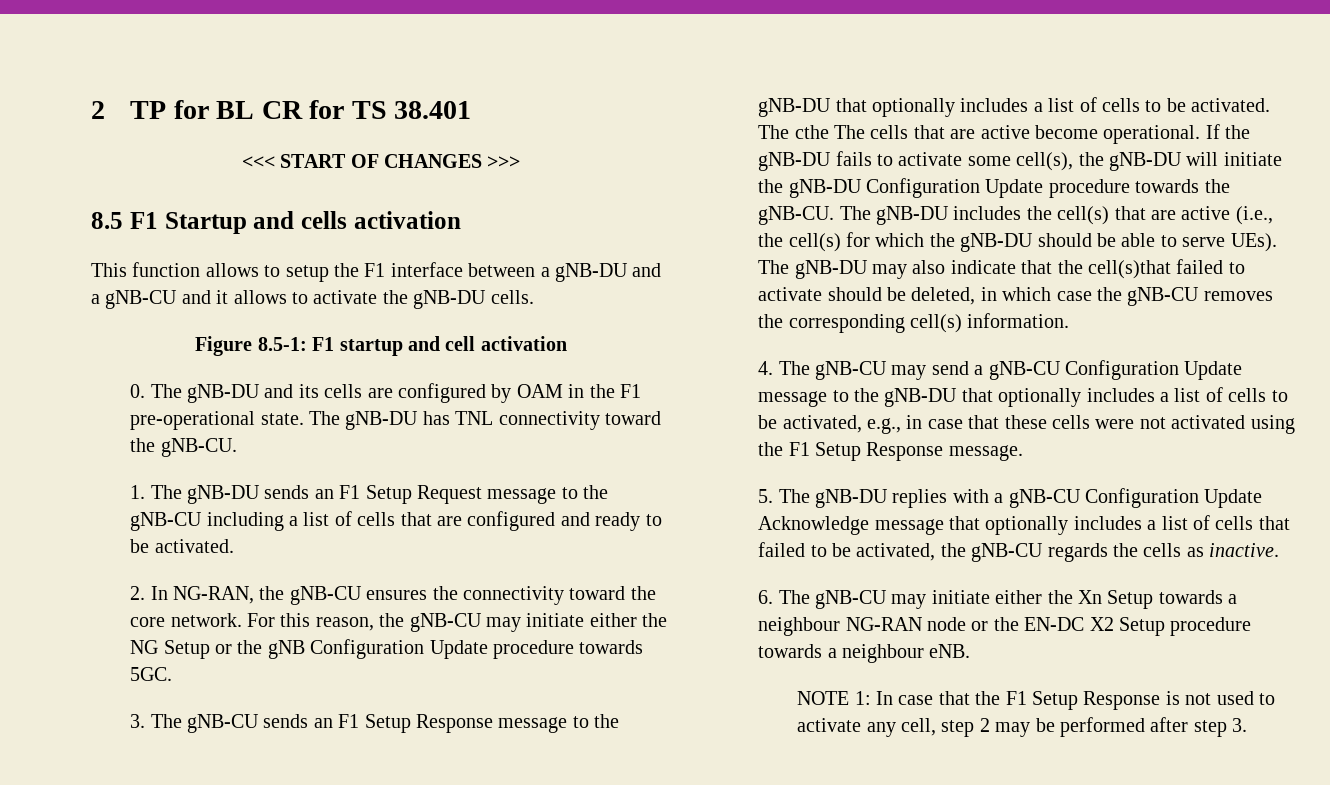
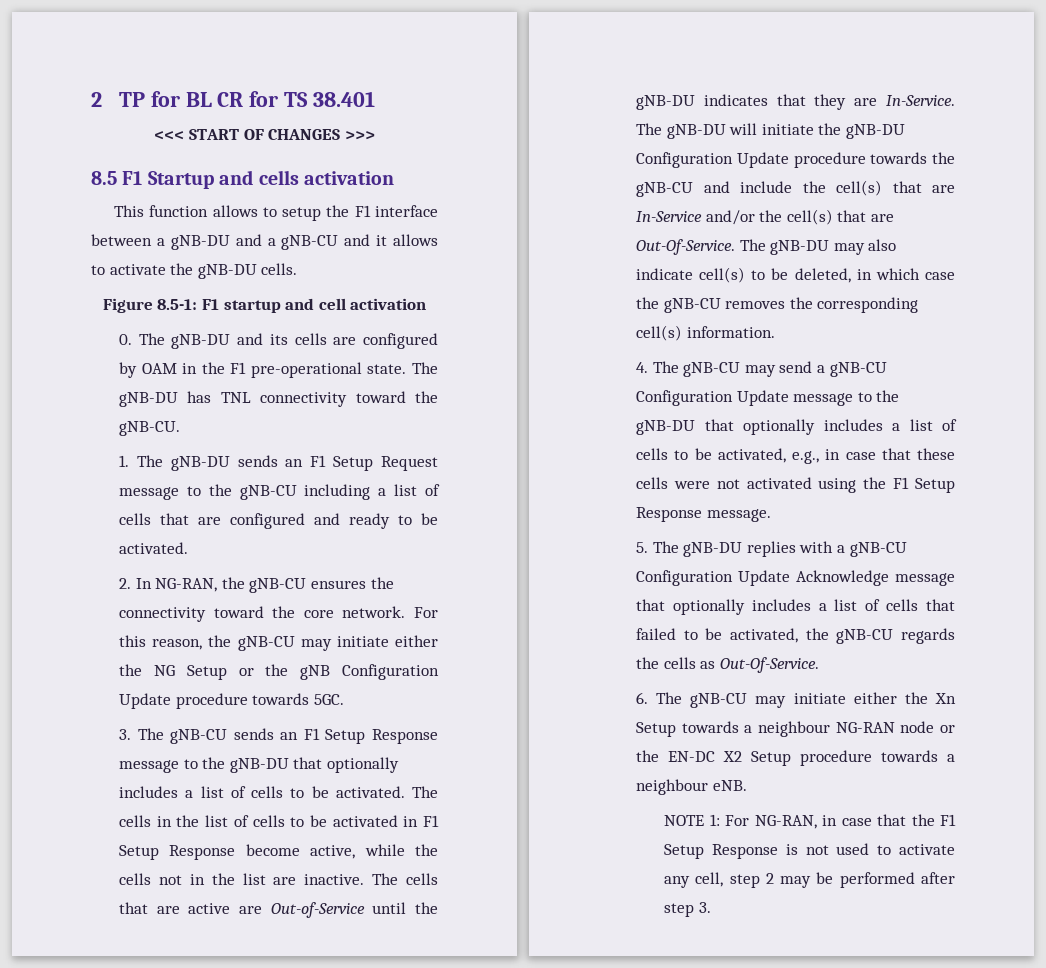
- The cthe The cells that are active become operational. If the gNB-DU fails to activate some cell(s), the gNB-DU will initiate the gNB-DU Configuration Update procedure towards the gNB-CU. The gNB-DU includes the cell(s) that are active (i.e., the cell(s) for which the gNB-DU should be able to serve UEs).
+ The cells in the list of cells to be activated in F1 Setup Response become active, while the cells not in the list are inactive. The cells that are active are Out-of-Service until the gNB-DU indicates that they are In-Service. The gNB-DU will initiate the gNB-DU Configuration Update procedure towards the gNB-CU and include the cell(s) that are In-Service and/or the cell(s) that are Out-Of-Service.
- The gNB-DU may also indicate that the cell(s)that failed to activate should be deleted, in which case the gNB-CU removes the corresponding cell(s) information.
+ The gNB-DU may also indicate cell(s) to be deleted, in which case the gNB-CU removes the corresponding cell(s) information.
- 5. The gNB-DU replies with a gNB-CU Configuration Update Acknowledge message that optionally includes a list of cells that failed to be activated, the gNB-CU regards the cells as inactive.
+ 5. The gNB-DU replies with a gNB-CU Configuration Update Acknowledge message that optionally includes a list of cells that failed to be activated, the gNB-CU regards the cells as Out-Of-Service.
- NOTE 1: In case that the F1 Setup Response is not used to activate any cell, step 2 may be performed after step 3.
+ NOTE 1: For NG-RAN, in case that the F1 Setup Response is not used to activate any cell, step 2 may be performed after step 3.

